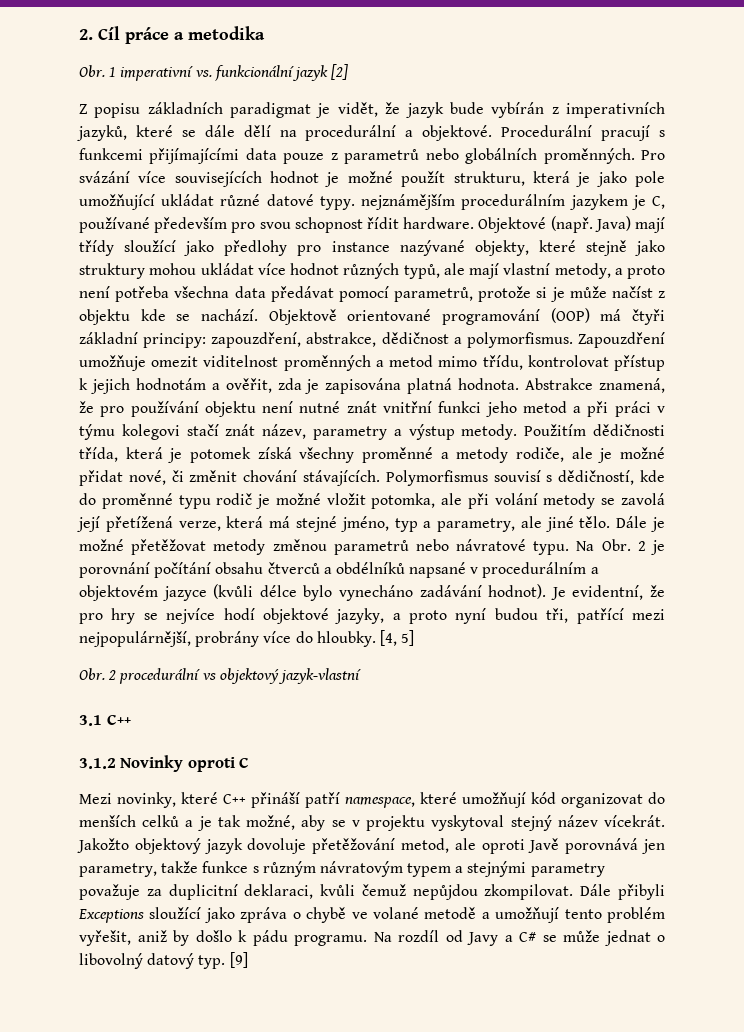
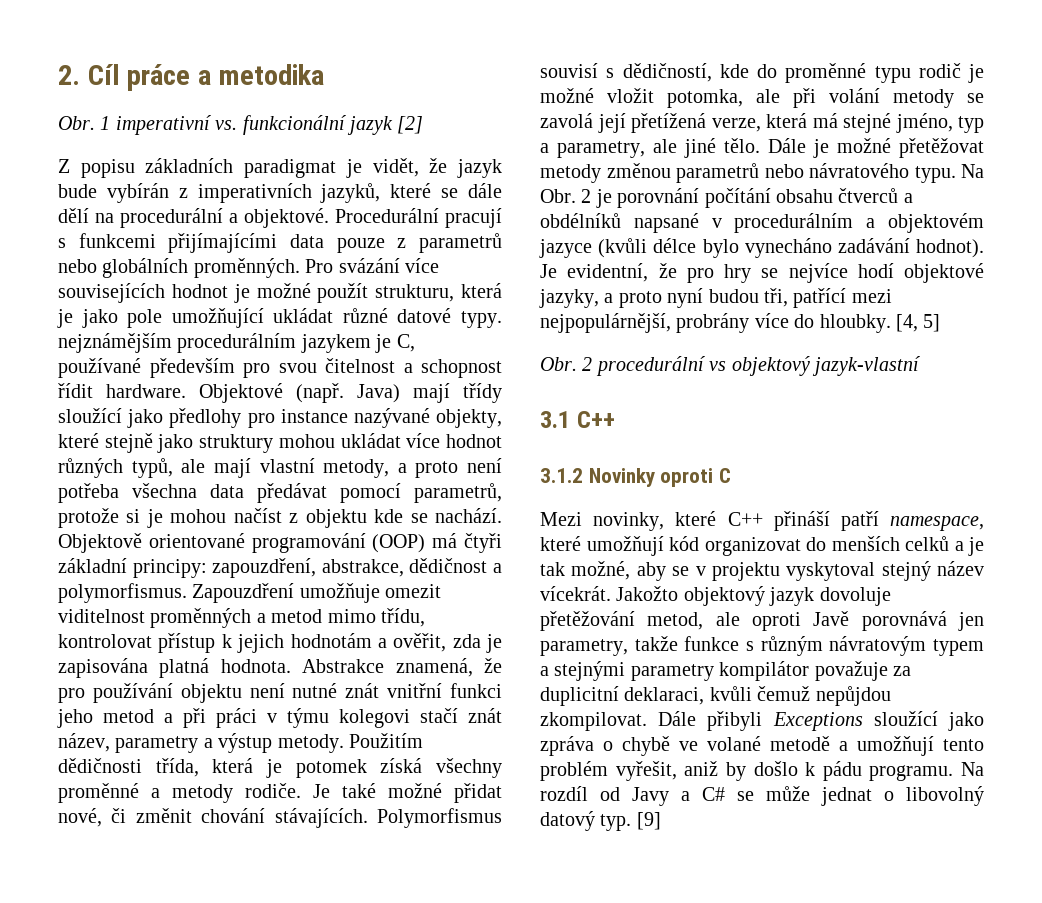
- Pro svázání více souvisejících hodnot je možné použít strukturu, která je jako pole umožňující ukládat různé datové typy. nejznámějším procedurálním jazykem je C, používané především pro svou schopnost řídit hardware.
+ Pro svázání více souvisejících hodnot je možné použít strukturu, která je jako pole umožňující ukládat různé datové typy. nejznámějším procedurálním jazykem je C, používané především pro svou čitelnost a schopnost řídit hardware.
- Java) mají třídy sloužící jako předlohy pro instance nazývané objekty, které stejně jako struktury mohou ukládat více hodnot různých typů, ale mají vlastní metody, a proto není potřeba všechna data předávat pomocí parametrů, protože si je může načíst z objektu kde se nachází.
+ Java) mají třídy sloužící jako předlohy pro instance nazývané objekty, které stejně jako struktury mohou ukládat více hodnot různých typů, ale mají vlastní metody, a proto není potřeba všechna data předávat pomocí parametrů, protože si je mohou načíst z objektu kde se nachází.
- Použitím dědičnosti třída, která je potomek získá všechny proměnné a metody rodiče, ale je možné přidat nové, či změnit chování stávajících.
+ Použitím dědičnosti třída, která je potomek získá všechny proměnné a metody rodiče. Je také možné přidat nové, či změnit chování stávajících.
- Dále je možné přetěžovat metody změnou parametrů nebo návratové typu.
+ Dále je možné přetěžovat metody změnou parametrů nebo návratového typu.
- Jakožto objektový jazyk dovoluje přetěžování metod, ale oproti Javě porovnává jen parametry, takže funkce s různým návratovým typem a stejnými parametry považuje za duplicitní deklaraci, kvůli čemuž nepůjdou zkompilovat.
+ Jakožto objektový jazyk dovoluje přetěžování metod, ale oproti Javě porovnává jen parametry, takže funkce s různým návratovým typem a stejnými parametry kompilátor považuje za duplicitní deklaraci, kvůli čemuž nepůjdou zkompilovat.

